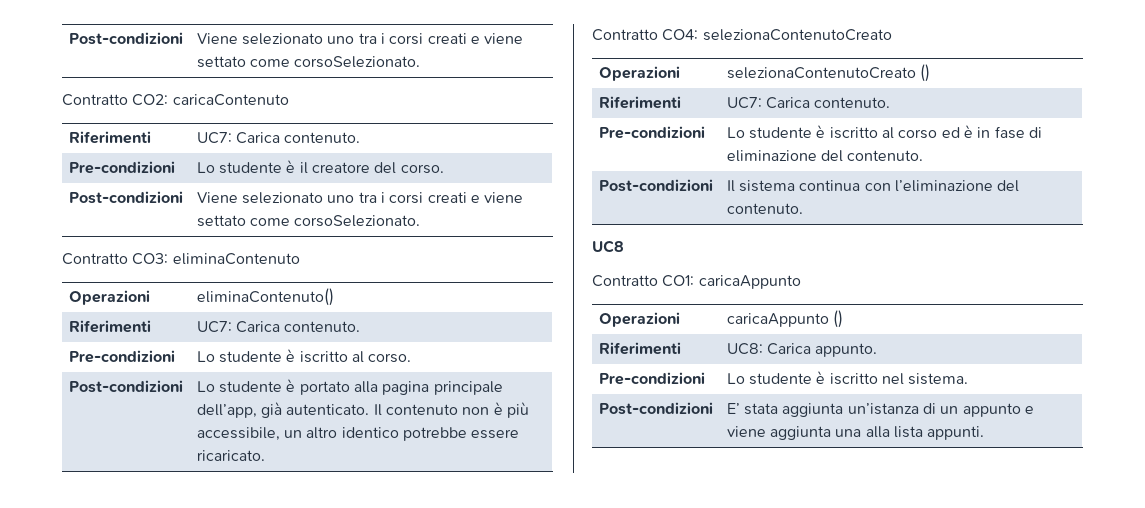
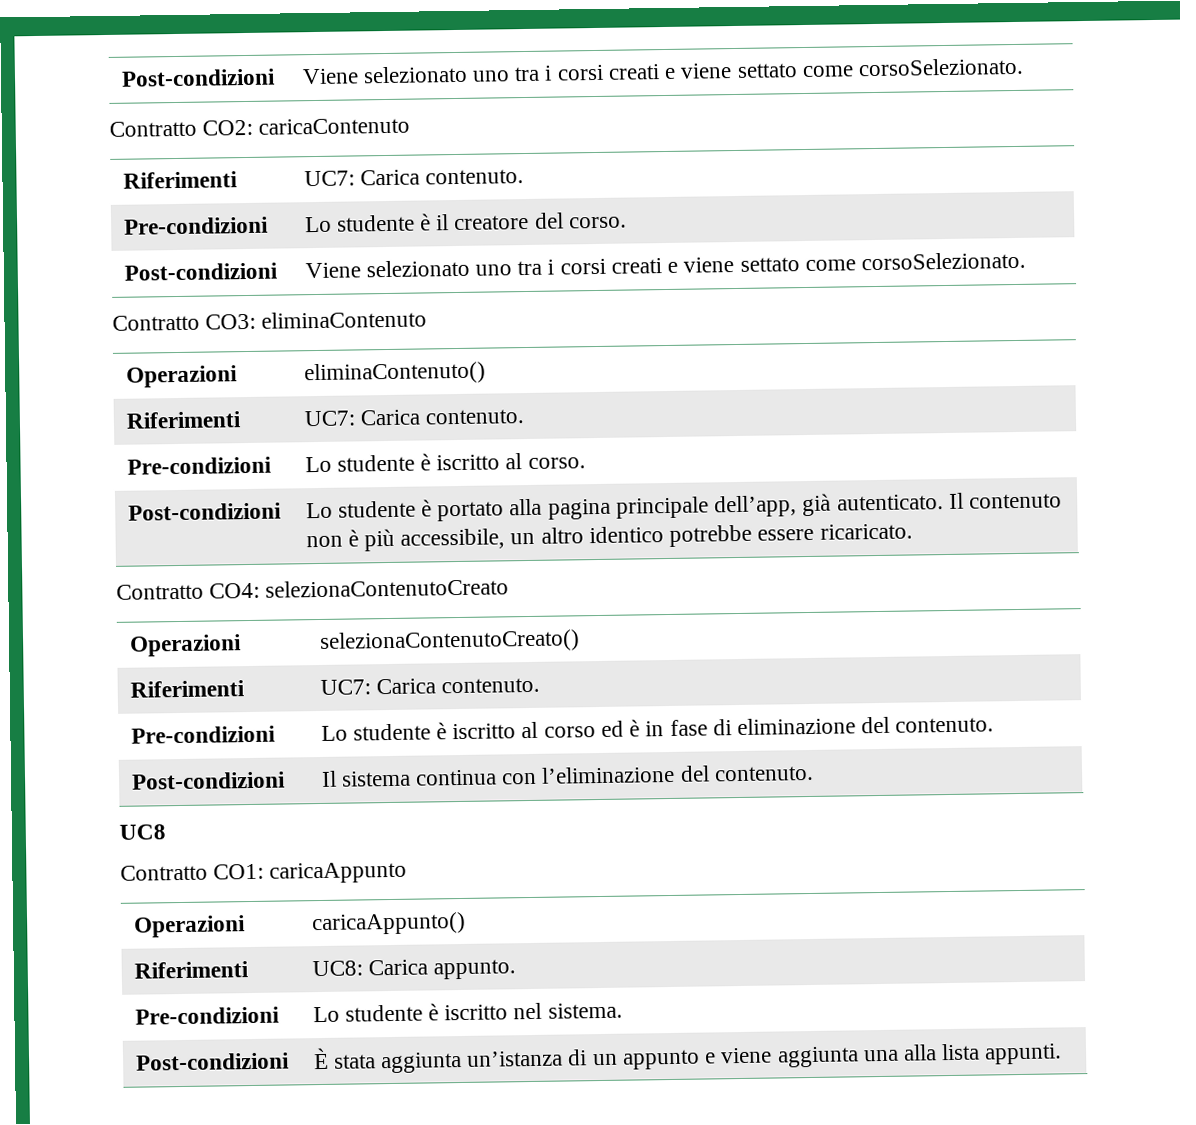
- Operazioni | selezionaContenutoCreato ()
+ Operazioni | selezionaContenutoCreato()
- Operazioni | caricaAppunto ()
+ Operazioni | caricaAppunto()
- Post-condizioni | E’ stata aggiunta un’istanza di un appunto e viene aggiunta una alla lista appunti.
+ Post-condizioni | È stata aggiunta un’istanza di un appunto e viene aggiunta una alla lista appunti.

